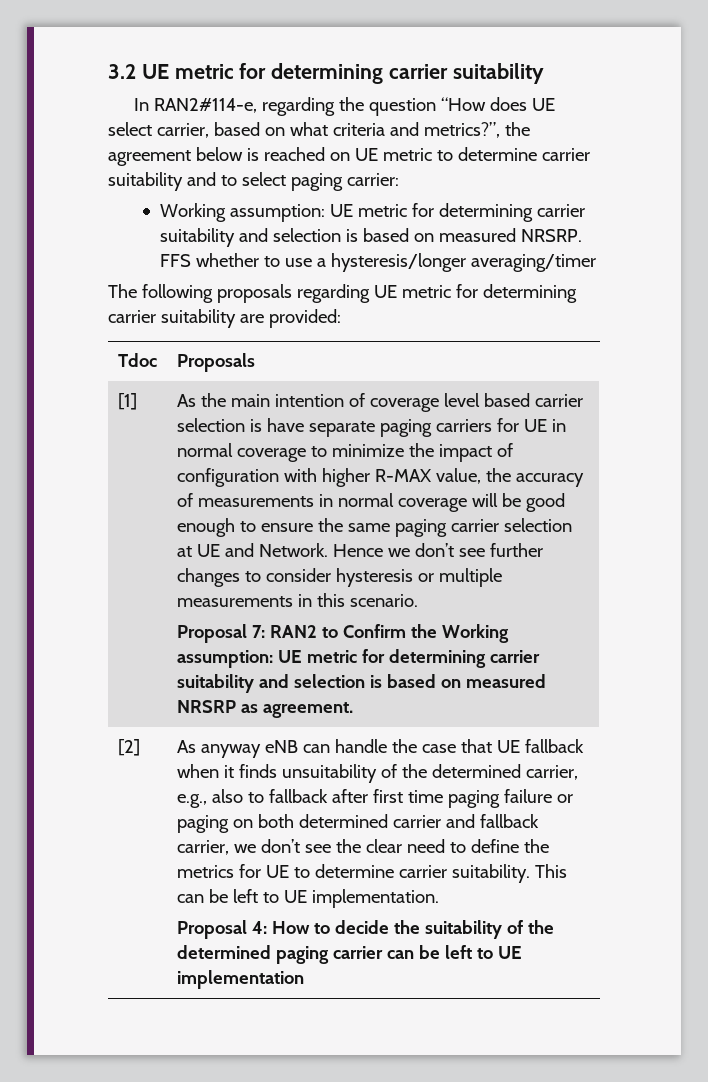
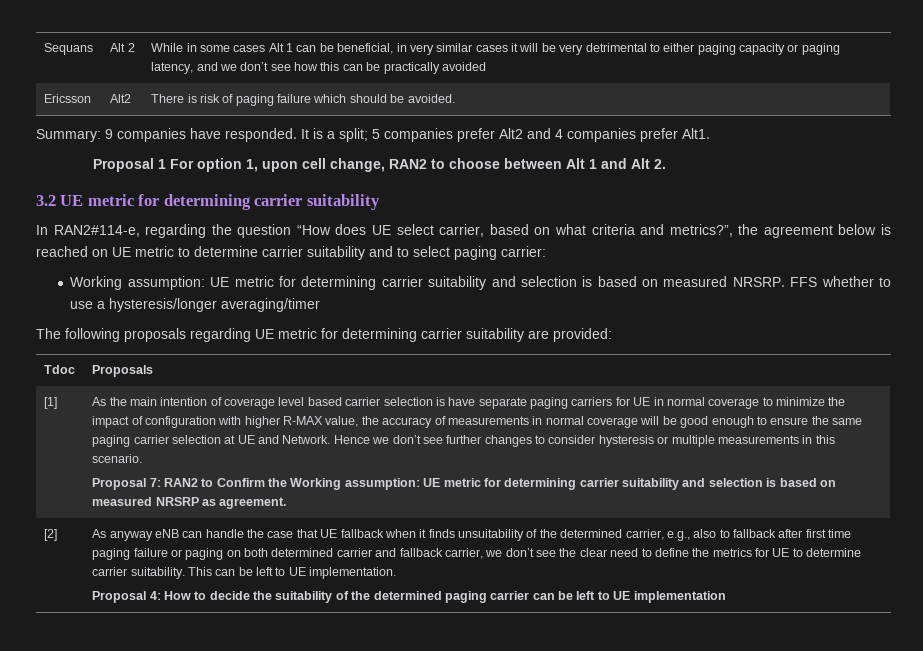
+ Sequans | Alt 2 | While in some cases Alt 1 can be beneficial, in very similar cases it will be very detrimental to either paging capacity or paging latency, and we don’t see how this can be practically avoided
+ Ericsson | Alt2 | There is risk of paging failure which should be avoided.
+ Summary: 9 companies have responded. It is a split; 5 companies prefer Alt2 and 4 companies prefer Alt1.
+ Proposal 1 For option 1, upon cell change, RAN2 to choose between Alt 1 and Alt 2.

